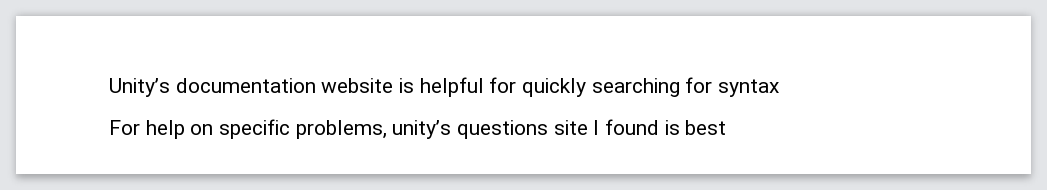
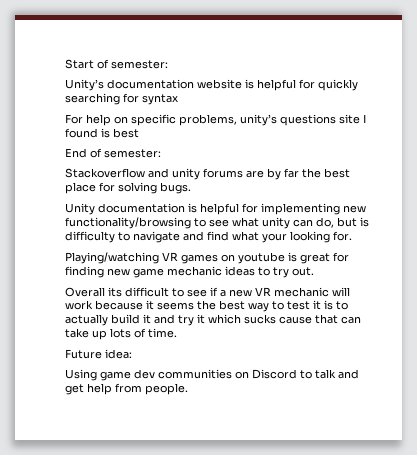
+ Start of semester:
+ End of semester:
+ Stackoverflow and unity forums are by far the best place for solving bugs.
+ Unity documentation is helpful for implementing new functionality/browsing to see what unity can do, but is difficulty to navigate and find what your looking for.
+ Playing/watching VR games on youtube is great for finding new game mechanic ideas to try out.
+ Overall its difficult to see if a new VR mechanic will work because it seems the best way to test it is to actually build it and try it which sucks cause that can take up lots of time.
+ Future idea:
+ Using game dev communities on Discord to talk and get help from people.

